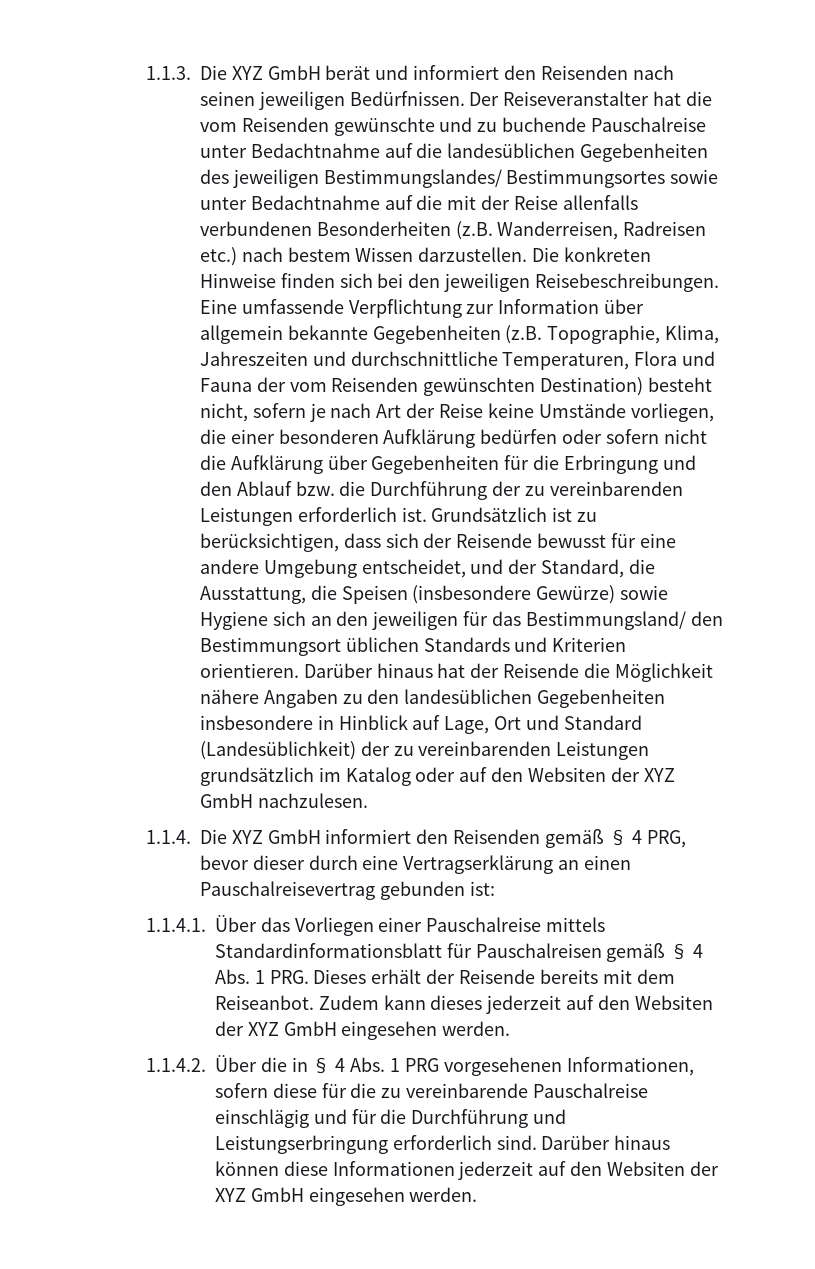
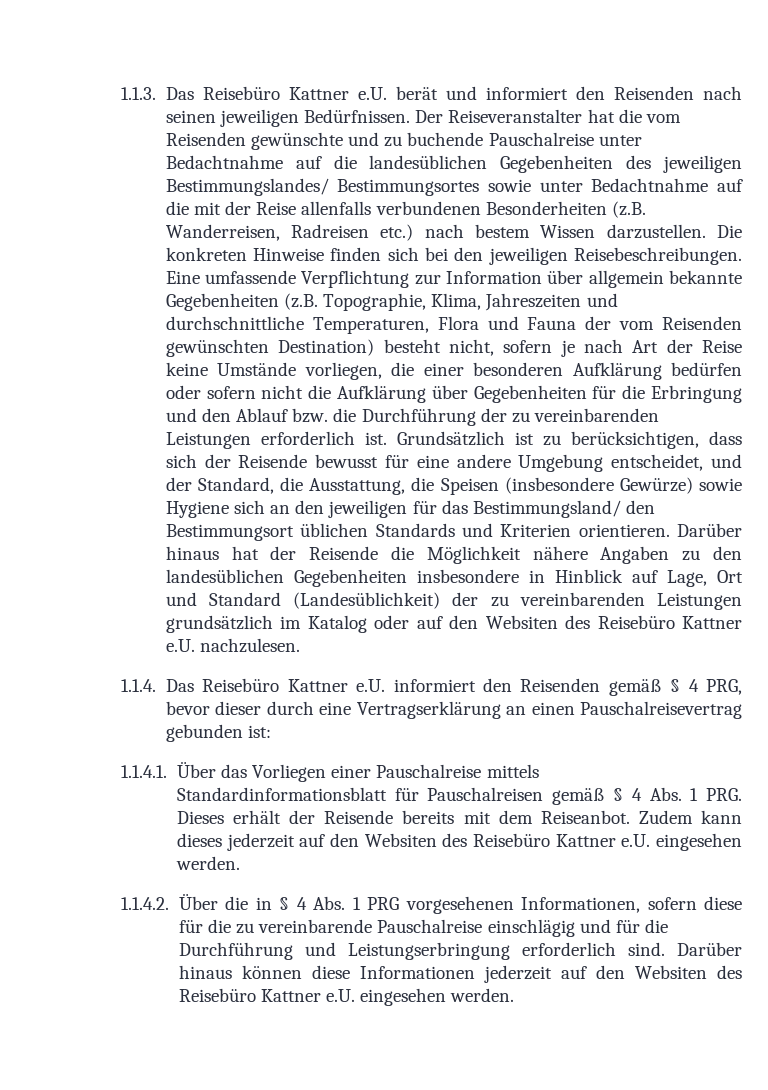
- 1.1.3. Die XYZ GmbH berät und informiert den Reisenden nach seinen jeweiligen Bedürfnissen.
+ 1.1.3. Das Reisebüro Kattner e.U. berät und informiert den Reisenden nach seinen jeweiligen Bedürfnissen.
- Darüber hinaus hat der Reisende die Möglichkeit nähere Angaben zu den landesüblichen Gegebenheiten insbesondere in Hinblick auf Lage, Ort und Standard (Landesüblichkeit) der zu vereinbarenden Leistungen grundsätzlich im Katalog oder auf den Websiten der XYZ GmbH nachzulesen.
- 1.1.4. Die XYZ GmbH informiert den Reisenden gemäß § 4 PRG, bevor dieser durch eine Vertragserklärung an einen Pauschalreisevertrag gebunden ist:
+ Darüber hinaus hat der Reisende die Möglichkeit nähere Angaben zu den landesüblichen Gegebenheiten insbesondere in Hinblick auf Lage, Ort und Standard (Landesüblichkeit) der zu vereinbarenden Leistungen grundsätzlich im Katalog oder auf den Websiten des Reisebüro Kattner e.U. nachzulesen.
+ 1.1.4. Das Reisebüro Kattner e.U. informiert den Reisenden gemäß § 4 PRG, bevor dieser durch eine Vertragserklärung an einen Pauschalreisevertrag gebunden ist:
- Zudem kann dieses jederzeit auf den Websiten der XYZ GmbH eingesehen werden.
+ Zudem kann dieses jederzeit auf den Websiten des Reisebüro Kattner e.U. eingesehen werden.
- Darüber hinaus können diese Informationen jederzeit auf den Websiten der XYZ GmbH eingesehen werden.
+ Darüber hinaus können diese Informationen jederzeit auf den Websiten des Reisebüro Kattner e.U. eingesehen werden.

